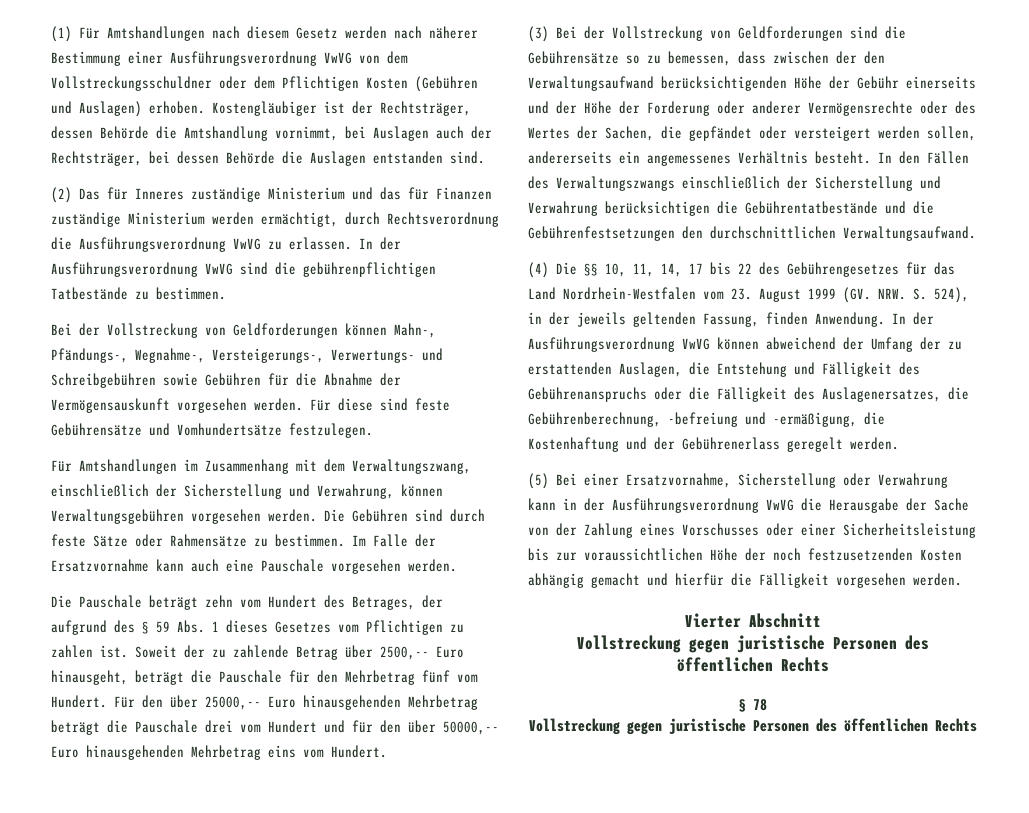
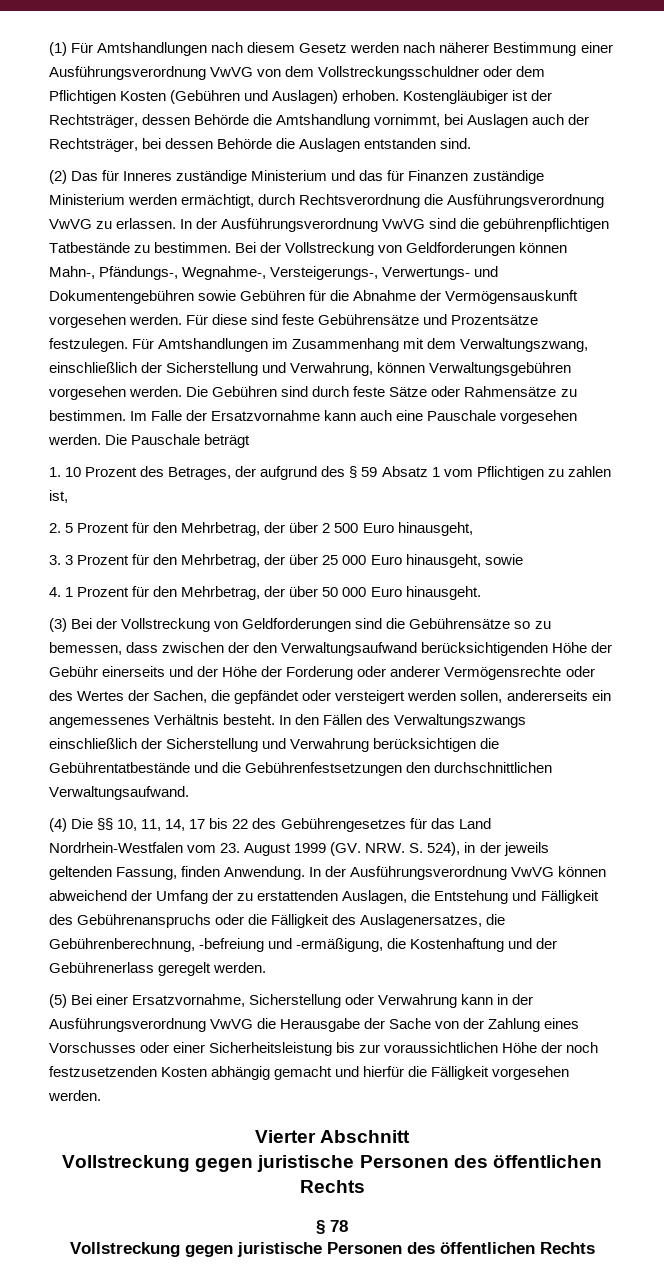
- In der Ausführungsverordnung VwVG sind die gebührenpflichtigen Tatbestände zu bestimmen.
- Bei der Vollstreckung von Geldforderungen können Mahn-, Pfändungs-, Wegnahme-, Versteigerungs-, Verwertungs- und Schreibgebühren sowie Gebühren für die Abnahme der Vermögensauskunft vorgesehen werden.
+ In der Ausführungsverordnung VwVG sind die gebührenpflichtigen Tatbestände zu bestimmen. Bei der Vollstreckung von Geldforderungen können Mahn-, Pfändungs-, Wegnahme-, Versteigerungs-, Verwertungs- und Dokumentengebühren sowie Gebühren für die Abnahme der Vermögensauskunft vorgesehen werden.
- Für diese sind feste Gebührensätze und Vomhundertsätze festzulegen.
- Für Amtshandlungen im Zusammenhang mit dem Verwaltungszwang, einschließlich der Sicherstellung und Verwahrung, können Verwaltungsgebühren vorgesehen werden.
+ Für diese sind feste Gebührensätze und Prozentsätze festzulegen. Für Amtshandlungen im Zusammenhang mit dem Verwaltungszwang, einschließlich der Sicherstellung und Verwahrung, können Verwaltungsgebühren vorgesehen werden.
- Im Falle der Ersatzvornahme kann auch eine Pauschale vorgesehen werden.
- Die Pauschale beträgt zehn vom Hundert des Betrages, der aufgrund des § 59 Abs. 1 dieses Gesetzes vom Pflichtigen zu zahlen ist. Soweit der zu zahlende Betrag über 2500,-- Euro hinausgeht, beträgt die Pauschale für den Mehrbetrag fünf vom Hundert. Für den über 25000,-- Euro hinausgehenden Mehrbetrag beträgt die Pauschale drei vom Hundert und für den über 50000,-- Euro hinausgehenden Mehrbetrag eins vom Hundert.
+ Im Falle der Ersatzvornahme kann auch eine Pauschale vorgesehen werden. Die Pauschale beträgt
+ 1. 10 Prozent des Betrages, der aufgrund des § 59 Absatz 1 vom Pflichtigen zu zahlen ist,
+ 2. 5 Prozent für den Mehrbetrag, der über 2 500 Euro hinausgeht,
+ 3. 3 Prozent für den Mehrbetrag, der über 25 000 Euro hinausgeht, sowie
+ 4. 1 Prozent für den Mehrbetrag, der über 50 000 Euro hinausgeht.

